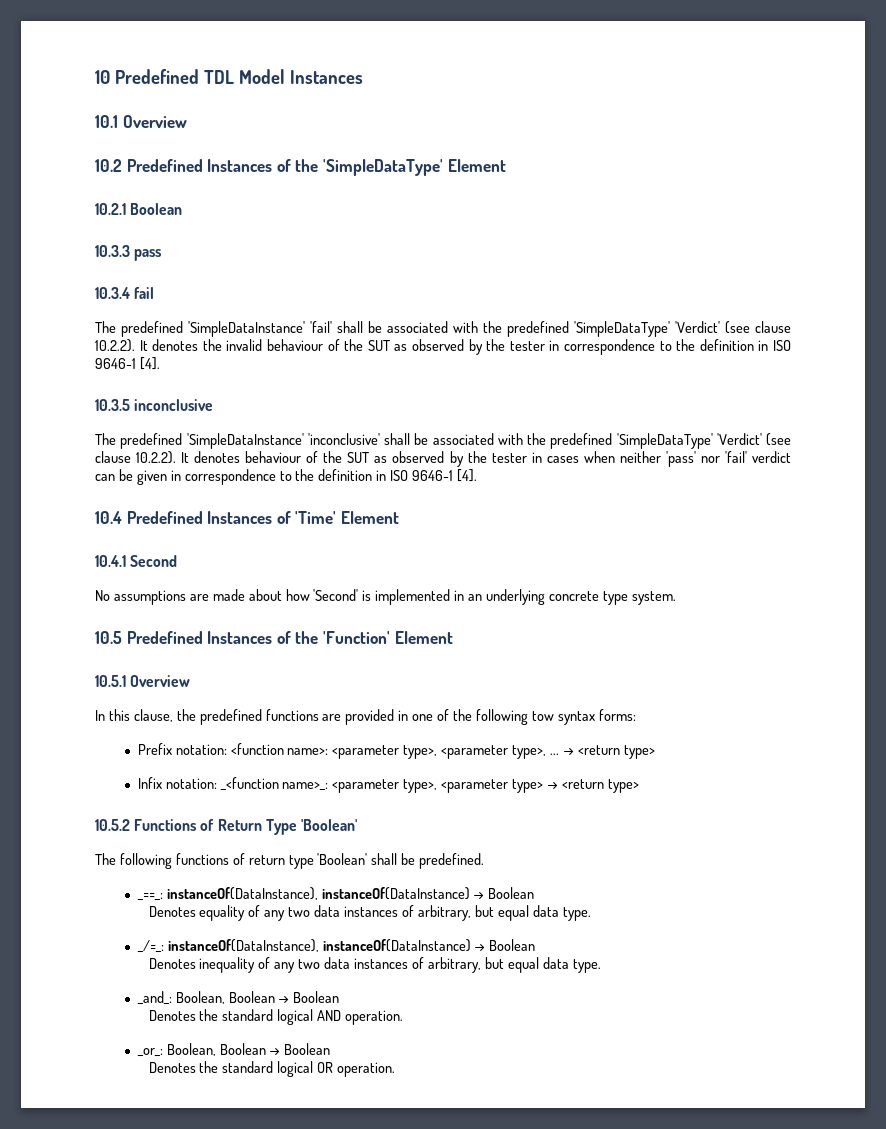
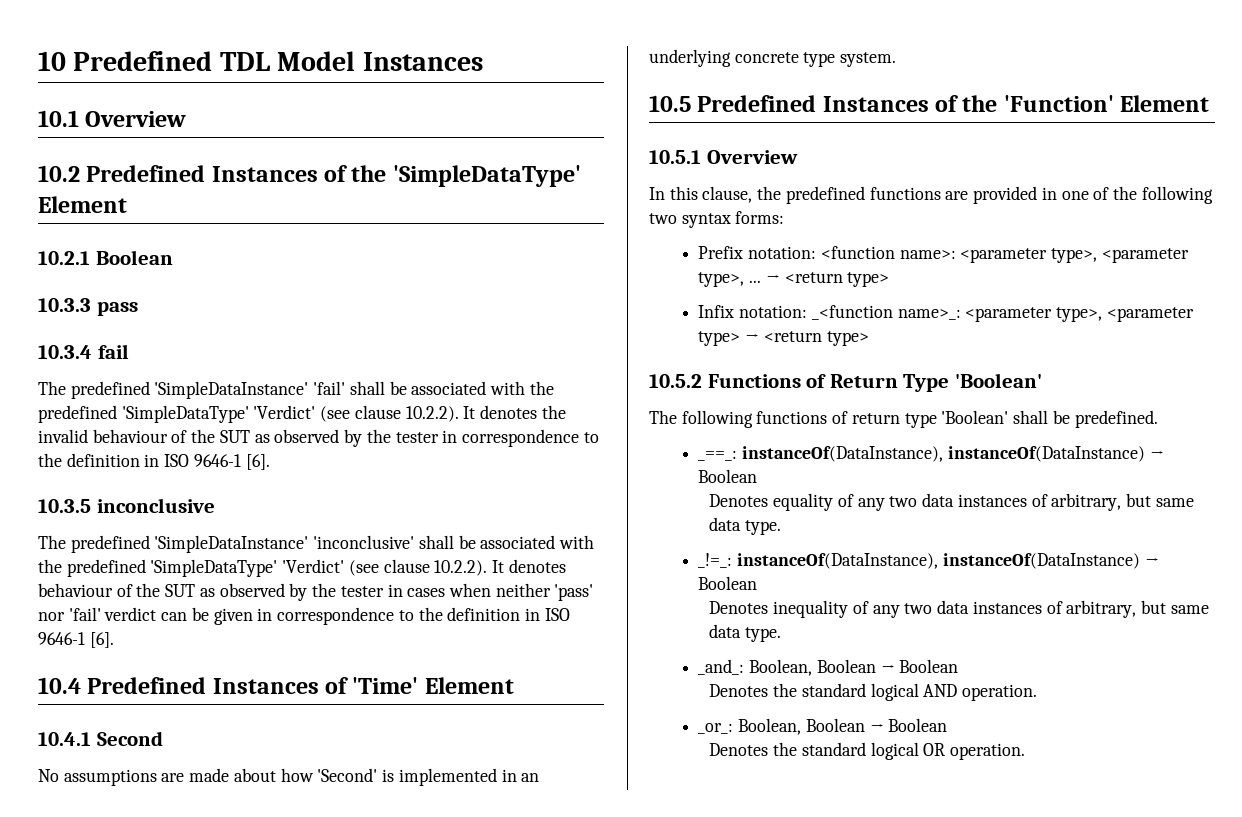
- The predefined 'SimpleDataInstance' 'fail' shall be associated with the predefined 'SimpleDataType' 'Verdict' (see clause 10.2.2). It denotes the invalid behaviour of the SUT as observed by the tester in correspondence to the definition in ISO 9646-1 [4].
+ The predefined 'SimpleDataInstance' 'fail' shall be associated with the predefined 'SimpleDataType' 'Verdict' (see clause 10.2.2). It denotes the invalid behaviour of the SUT as observed by the tester in correspondence to the definition in ISO 9646-1 [6].
- The predefined 'SimpleDataInstance' 'inconclusive' shall be associated with the predefined 'SimpleDataType' 'Verdict' (see clause 10.2.2). It denotes behaviour of the SUT as observed by the tester in cases when neither 'pass' nor 'fail' verdict can be given in correspondence to the definition in ISO 9646-1 [4].
+ The predefined 'SimpleDataInstance' 'inconclusive' shall be associated with the predefined 'SimpleDataType' 'Verdict' (see clause 10.2.2). It denotes behaviour of the SUT as observed by the tester in cases when neither 'pass' nor 'fail' verdict can be given in correspondence to the definition in ISO 9646-1 [6].
- In this clause, the predefined functions are provided in one of the following tow syntax forms:
+ In this clause, the predefined functions are provided in one of the following two syntax forms:
- Denotes equality of any two data instances of arbitrary, but equal data type.
- _/=_: instanceOf(DataInstance), instanceOf(DataInstance) → Boolean
+ Denotes equality of any two data instances of arbitrary, but same data type.
+ _!=_: instanceOf(DataInstance), instanceOf(DataInstance) → Boolean
- Denotes inequality of any two data instances of arbitrary, but equal data type.
+ Denotes inequality of any two data instances of arbitrary, but same data type.

